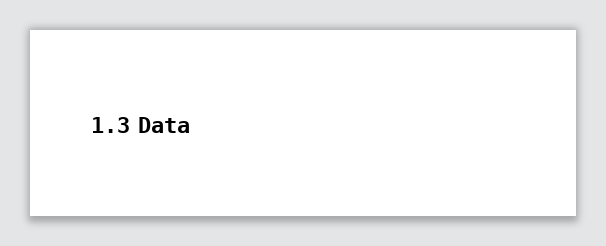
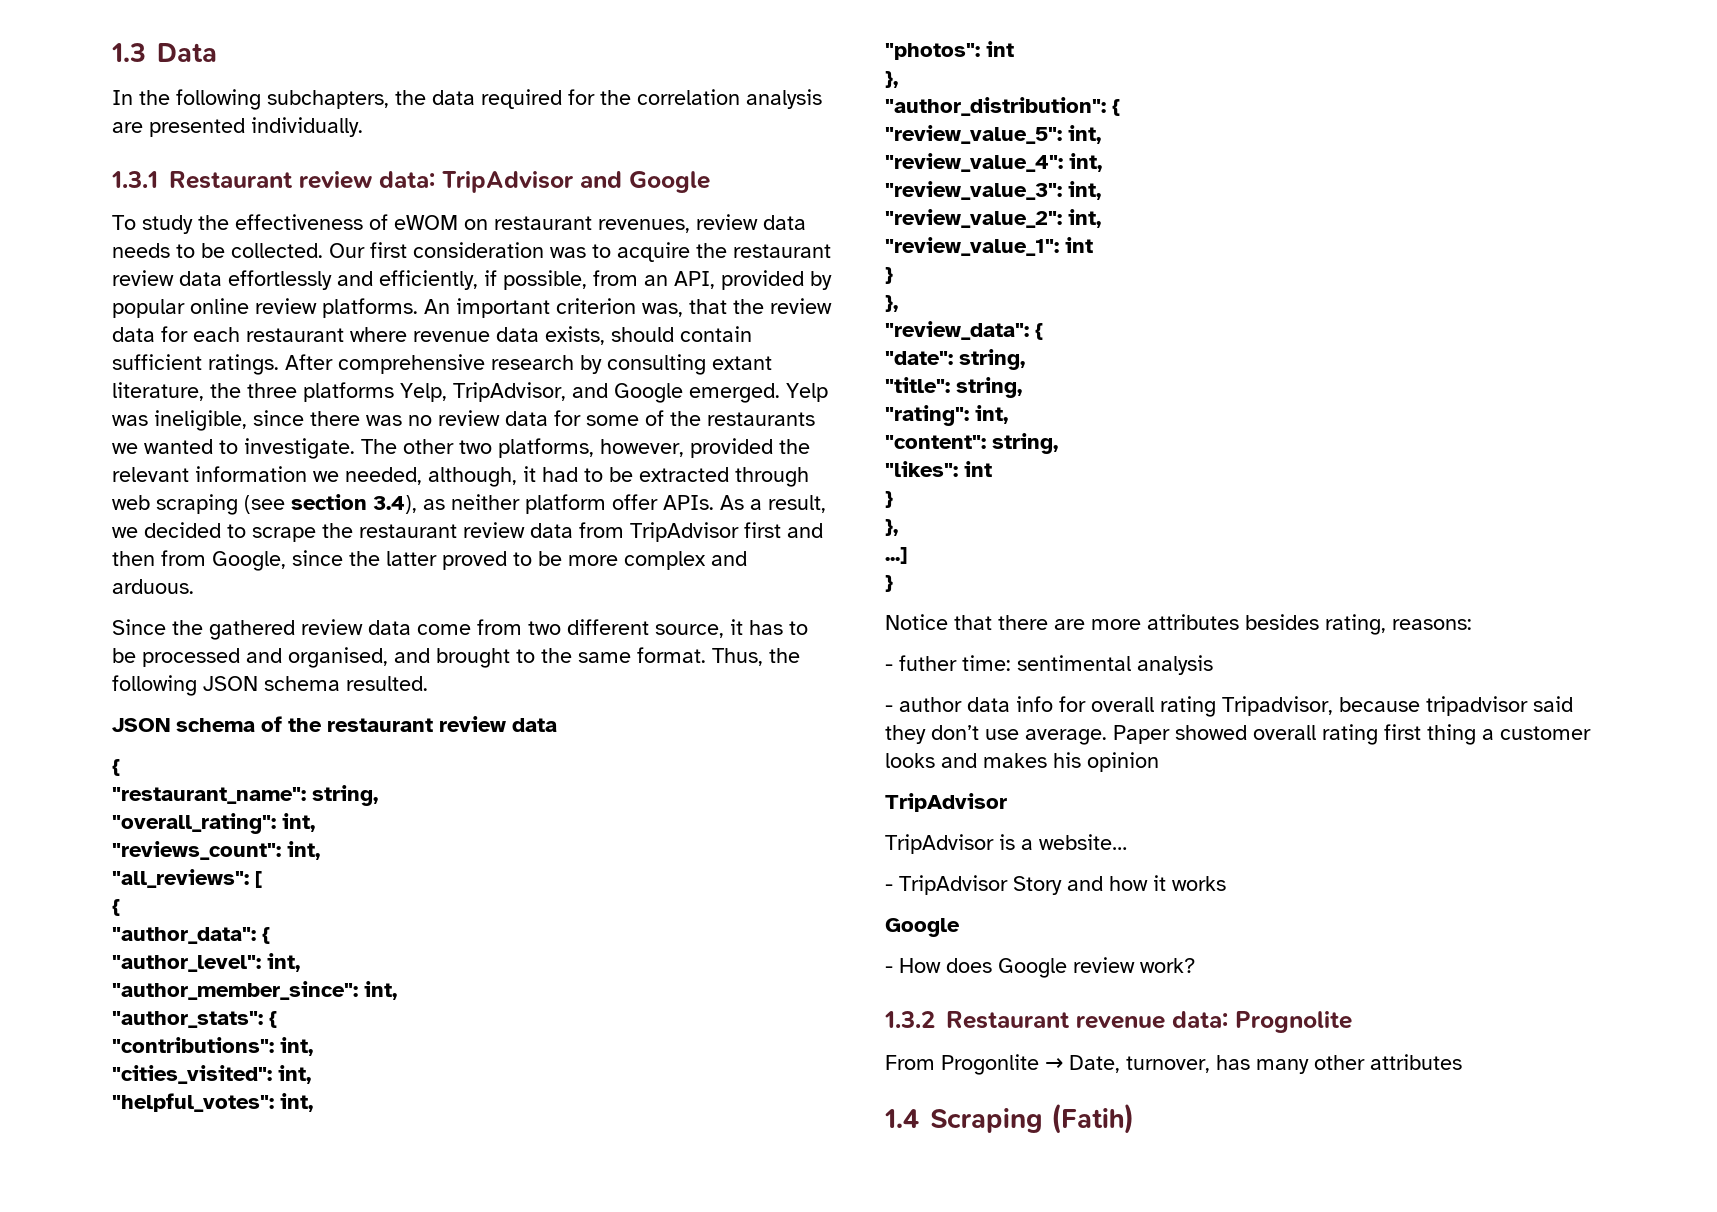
+ In the following subchapters, the data required for the correlation analysis are presented individually.
+ 1.3.1 Restaurant review data: TripAdvisor and Google
+ To study the effectiveness of eWOM on restaurant revenues, review data needs to be collected. Our first consideration was to acquire the restaurant review data effortlessly and efficiently, if possible, from an API, provided by popular online review platforms. An important criterion was, that the review data for each restaurant where revenue data exists, should contain sufficient ratings. After comprehensive research by consulting extant literature, the three platforms Yelp, TripAdvisor, and Google emerged. Yelp was ineligible, since there was no review data for some of the restaurants we wanted to investigate. The other two platforms, however, provided the relevant information we needed, although, it had to be extracted through web scraping (see section 3.4), as neither platform offer APIs. As a result, we decided to scrape the restaurant review data from TripAdvisor first and then from Google, since the latter proved to be more complex and arduous.
+ Since the gathered review data come from two different source, it has to be processed and organised, and brought to the same format. Thus, the following JSON schema resulted.
+ JSON schema of the restaurant review data
+ {
+ "restaurant_name": string,
+ "overall_rating": int,
+ "reviews_count": int,
+ "all_reviews": [
+ {
+ "author_data": {
+ "author_level": int,
+ "author_member_since": int,
+ "author_stats": {
+ "contributions": int,
+ "cities_visited": int,
+ "helpful_votes": int,
+ "photos": int
+ },
+ "author_distribution": {
+ "review_value_5": int,
+ "review_value_4": int,
+ "review_value_3": int,
+ "review_value_2": int,
+ "review_value_1": int
+ }
+ },
+ "review_data": {
+ "date": string,
+ "title": string,
+ "rating": int,
+ "content": string,
+ "likes": int
+ }
+ },
+ ...]
+ }
+ Notice that there are more attributes besides rating, reasons:
+ - futher time: sentimental analysis
+ - author data info for overall rating Tripadvisor, because tripadvisor said they don’t use average. Paper showed overall rating first thing a customer looks and makes his opinion
+ TripAdvisor
+ TripAdvisor is a website…
+ - TripAdvisor Story and how it works
+ Google
+ - How does Google review work?
+ 1.3.2 Restaurant revenue data: Prognolite
+ From Progonlite → Date, turnover, has many other attributes
+ 1.4 Scraping (Fatih)

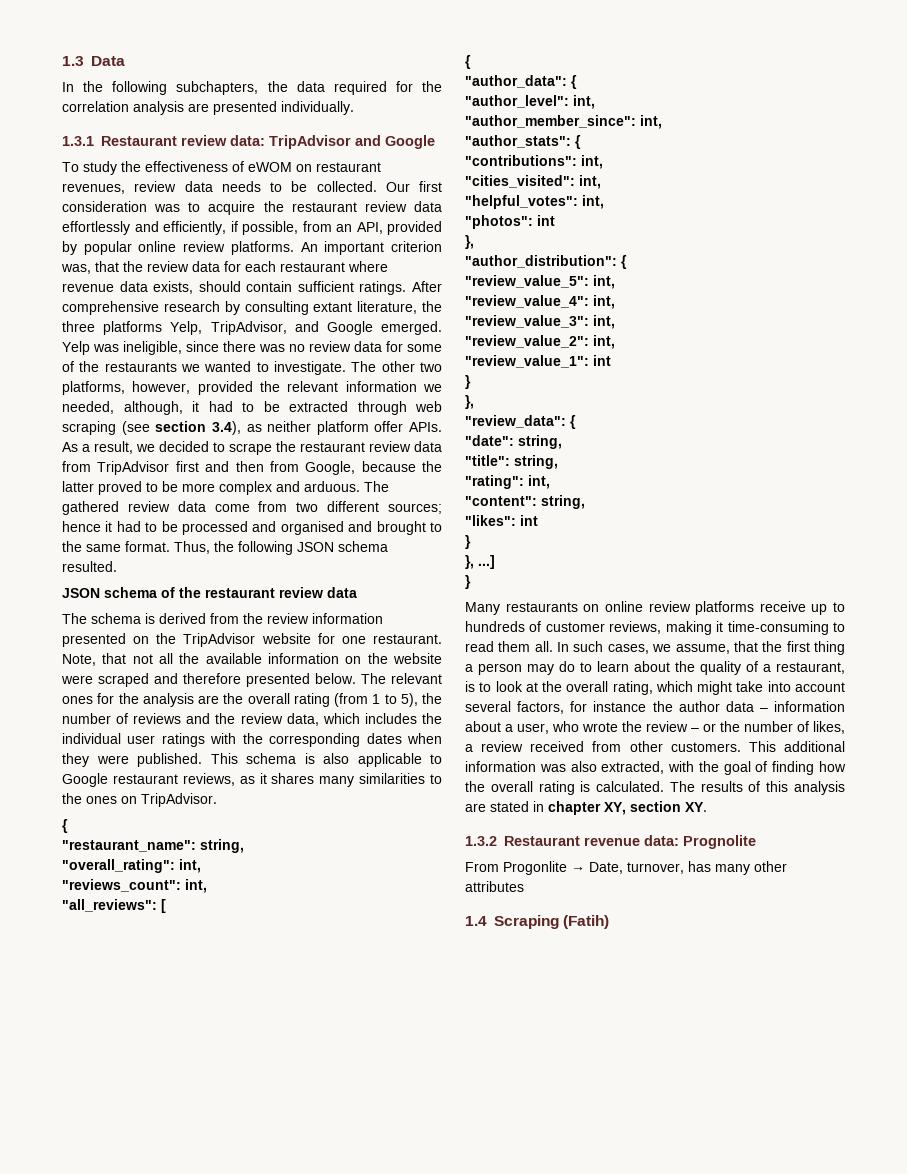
- As a result, we decided to scrape the restaurant review data from TripAdvisor first and then from Google, since the latter proved to be more complex and arduous.
- Since the gathered review data come from two different source, it has to be processed and organised, and brought to the same format.
+ As a result, we decided to scrape the restaurant review data from TripAdvisor first and then from Google, because the latter proved to be more complex and arduous. The gathered review data come from two different sources; hence it had to be processed and organised and brought to the same format.
+ The schema is derived from the review information presented on the TripAdvisor website for one restaurant. Note, that not all the available information on the website were scraped and therefore presented below. The relevant ones for the analysis are the overall rating (from 1 to 5), the number of reviews and the review data, which includes the individual user ratings with the corresponding dates when they were published. This schema is also applicable to Google restaurant reviews, as it shares many similarities to the ones on TripAdvisor.
  "likes": int
  }
- },
- ...]
+ }, ...]
- Notice that there are more attributes besides rating, reasons:
- - futher time: sentimental analysis
- - author data info for overall rating Tripadvisor, because tripadvisor said they don’t use average. Paper showed overall rating first thing a customer looks and makes his opinion
- TripAdvisor
- TripAdvisor is a website…
- - TripAdvisor Story and how it works
- Google
- - How does Google review work?
+ Many restaurants on online review platforms receive up to hundreds of customer reviews, making it time-consuming to read them all. In such cases, we assume, that the first thing a person may do to learn about the quality of a restaurant, is to look at the overall rating, which might take into account several factors, for instance the author data – information about a user, who wrote the review – or the number of likes, a review received from other customers. This additional information was also extracted, with the goal of finding how the overall rating is calculated. The results of this analysis are stated in chapter XY, section XY.

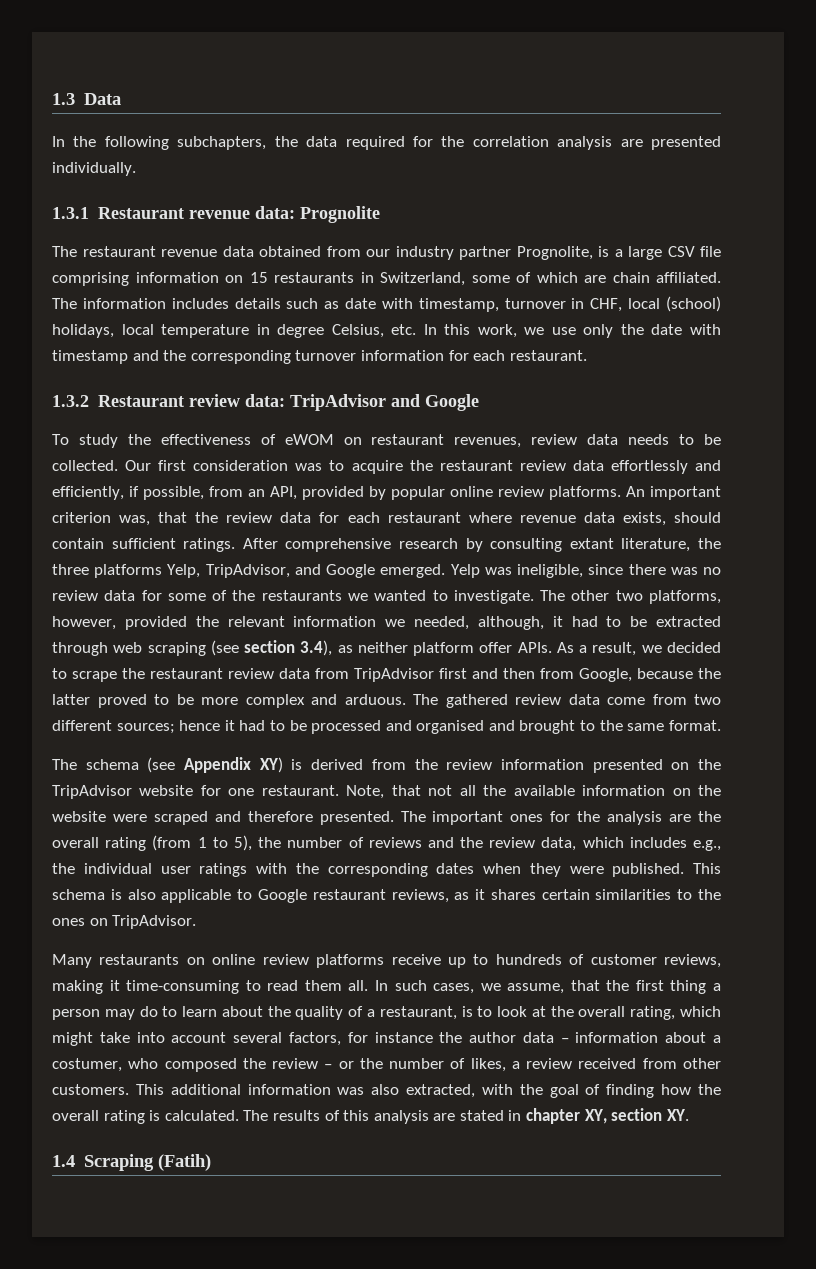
- 1.3.1 Restaurant review data: TripAdvisor and Google
+ 1.3.1 Restaurant revenue data: Prognolite
+ The restaurant revenue data obtained from our industry partner Prognolite, is a large CSV file comprising information on 15 restaurants in Switzerland, some of which are chain affiliated. The information includes details such as date with timestamp, turnover in CHF, local (school) holidays, local temperature in degree Celsius, etc. In this work, we use only the date with timestamp and the corresponding turnover information for each restaurant.
+ 1.3.2 Restaurant review data: TripAdvisor and Google
- Thus, the following JSON schema resulted.
- JSON schema of the restaurant review data
- The schema is derived from the review information presented on the TripAdvisor website for one restaurant.
+ The schema (see Appendix XY) is derived from the review information presented on the TripAdvisor website for one restaurant.
- Note, that not all the available information on the website were scraped and therefore presented below. The relevant ones for the analysis are the overall rating (from 1 to 5), the number of reviews and the review data, which includes the individual user ratings with the corresponding dates when they were published.
+ Note, that not all the available information on the website were scraped and therefore presented. The important ones for the analysis are the overall rating (from 1 to 5), the number of reviews and the review data, which includes e.g., the individual user ratings with the corresponding dates when they were published.
- This schema is also applicable to Google restaurant reviews, as it shares many similarities to the ones on TripAdvisor.
- {
- "restaurant_name": string,
- "overall_rating": int,
- "reviews_count": int,
- "all_reviews": [
- {
- "author_data": {
- "author_level": int,
- "author_member_since": int,
- "author_stats": {
- "contributions": int,
- "cities_visited": int,
- "helpful_votes": int,
- "photos": int
- },
- "author_distribution": {
- "review_value_5": int,
- "review_value_4": int,
- "review_value_3": int,
- "review_value_2": int,
- "review_value_1": int
- }
- },
- "review_data": {
- "date": string,
- "title": string,
- "rating": int,
- "content": string,
- "likes": int
- }
- }, ...]
- }
+ This schema is also applicable to Google restaurant reviews, as it shares certain similarities to the ones on TripAdvisor.
- In such cases, we assume, that the first thing a person may do to learn about the quality of a restaurant, is to look at the overall rating, which might take into account several factors, for instance the author data – information about a user, who wrote the review – or the number of likes, a review received from other customers.
+ In such cases, we assume, that the first thing a person may do to learn about the quality of a restaurant, is to look at the overall rating, which might take into account several factors, for instance the author data – information about a costumer, who composed the review – or the number of likes, a review received from other customers.
- 1.3.2 Restaurant revenue data: Prognolite
- From Progonlite → Date, turnover, has many other attributes

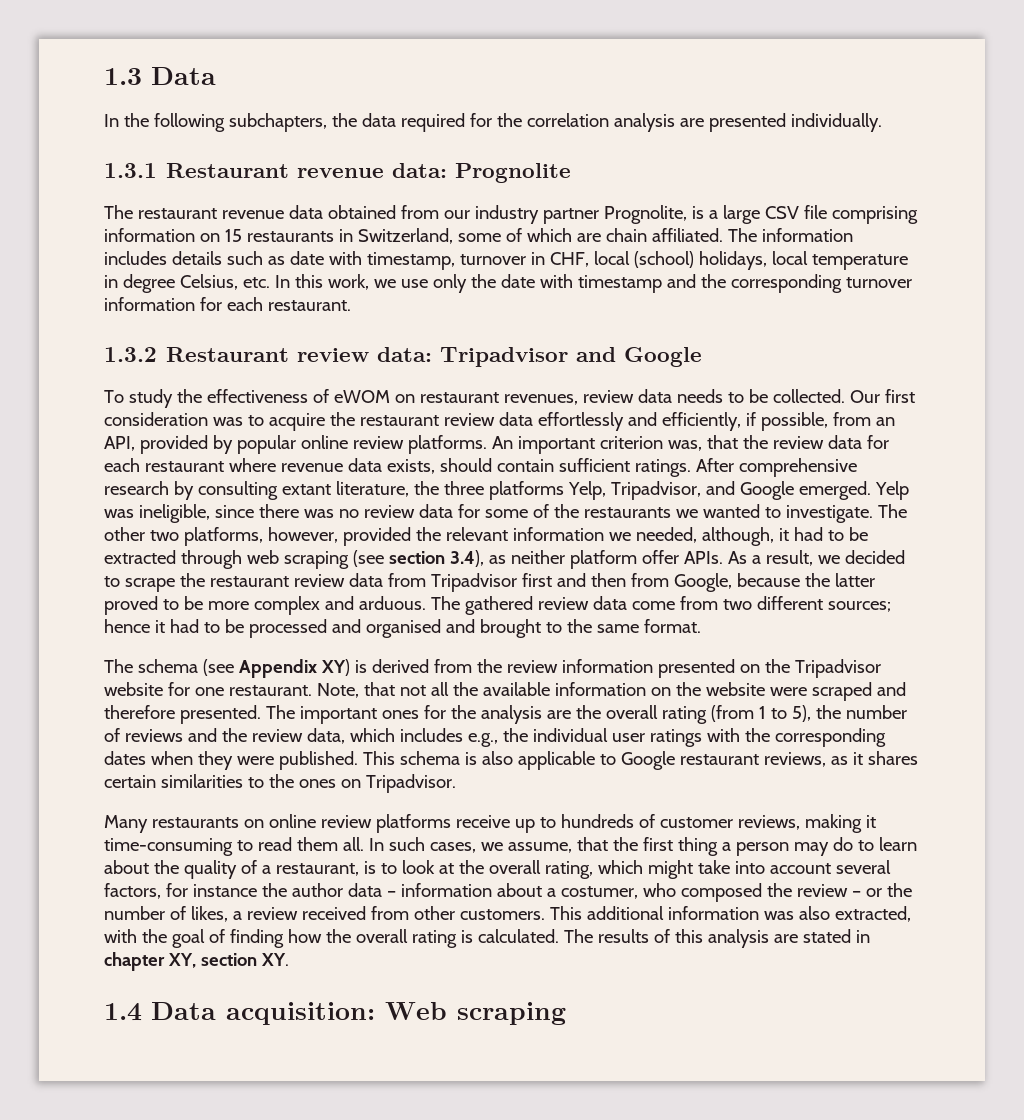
- 1.3.2 Restaurant review data: TripAdvisor and Google
+ 1.3.2 Restaurant review data: Tripadvisor and Google
- After comprehensive research by consulting extant literature, the three platforms Yelp, TripAdvisor, and Google emerged.
+ After comprehensive research by consulting extant literature, the three platforms Yelp, Tripadvisor, and Google emerged.
- As a result, we decided to scrape the restaurant review data from TripAdvisor first and then from Google, because the latter proved to be more complex and arduous.
+ As a result, we decided to scrape the restaurant review data from Tripadvisor first and then from Google, because the latter proved to be more complex and arduous.
- The schema (see Appendix XY) is derived from the review information presented on the TripAdvisor website for one restaurant.
+ The schema (see Appendix XY) is derived from the review information presented on the Tripadvisor website for one restaurant.
- This schema is also applicable to Google restaurant reviews, as it shares certain similarities to the ones on TripAdvisor.
+ This schema is also applicable to Google restaurant reviews, as it shares certain similarities to the ones on Tripadvisor.
- 1.4 Scraping (Fatih)
+ 1.4 Data acquisition: Web scraping

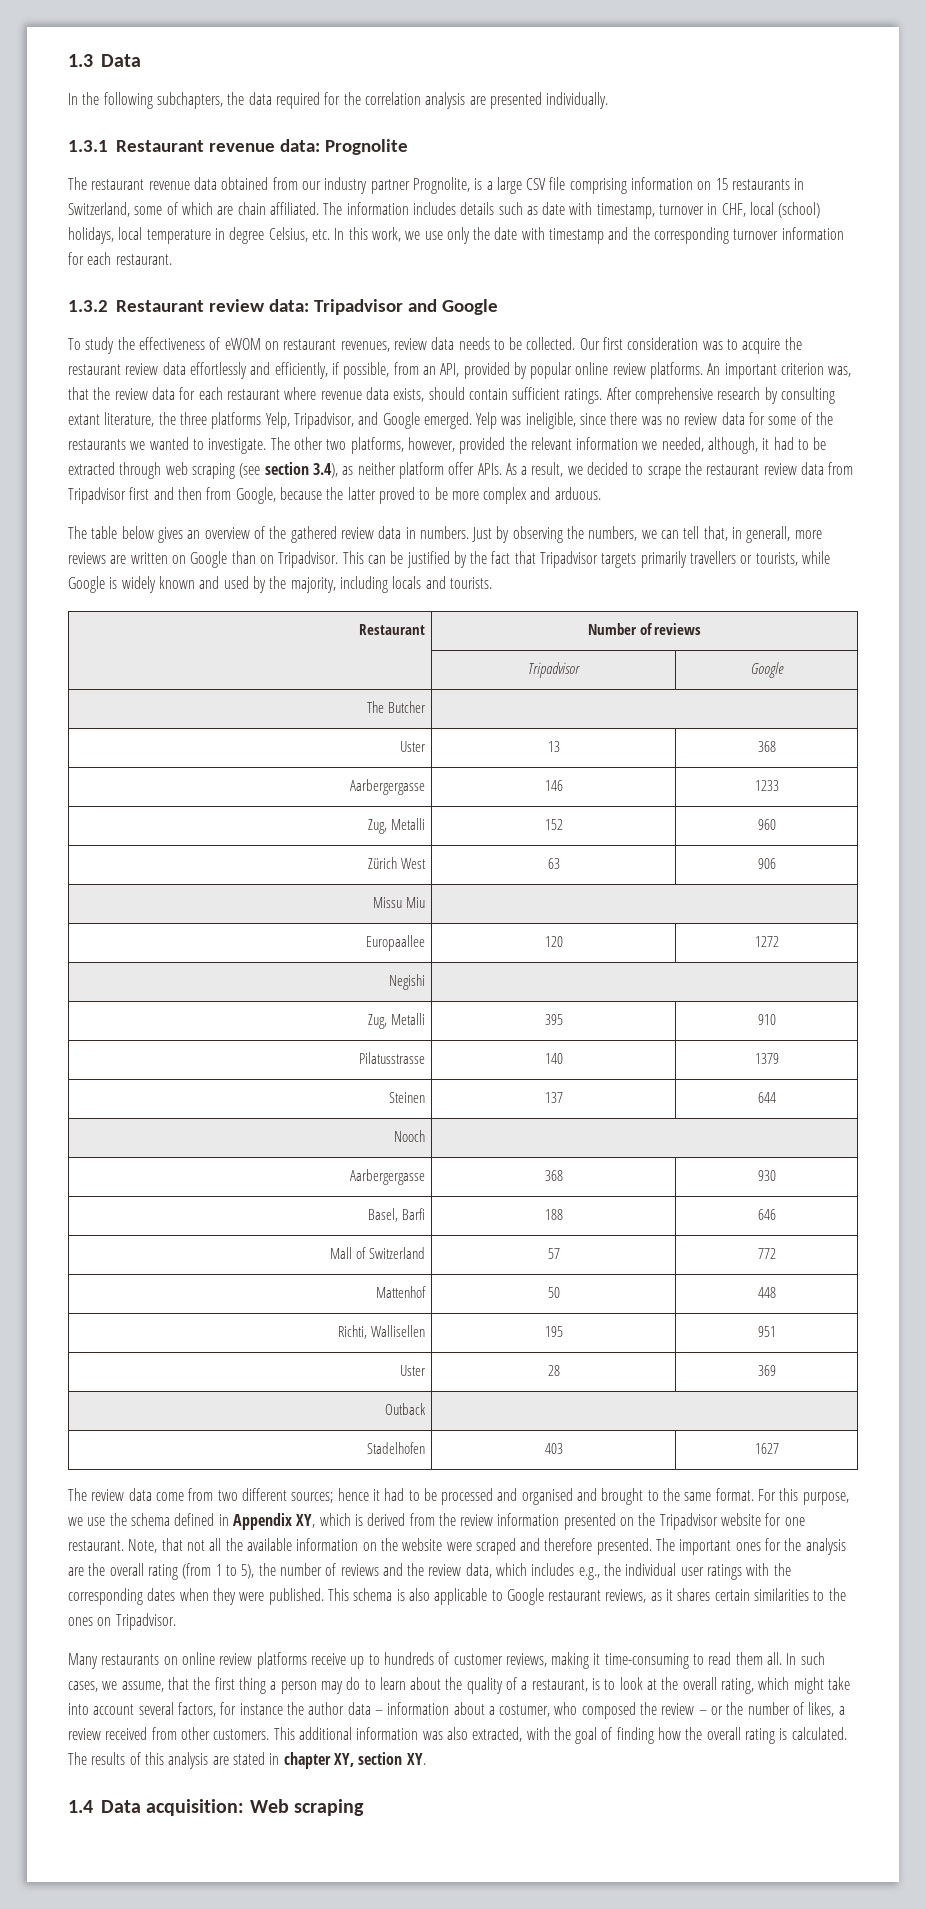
- As a result, we decided to scrape the restaurant review data from Tripadvisor first and then from Google, because the latter proved to be more complex and arduous. The gathered review data come from two different sources;
+ As a result, we decided to scrape the restaurant review data from Tripadvisor first and then from Google, because the latter proved to be more complex and arduous.
+ The table below gives an overview of the gathered review data in numbers. Just by observing the numbers, we can tell that, in generall, more reviews are written on Google than on Tripadvisor. This can be justified by the fact that Tripadvisor targets primarily travellers or tourists, while Google is widely known and used by the majority, including locals and tourists.
+ Restaurant | Number of reviews
+ | Tripadvisor | Google
+ The Butcher |
+ Uster | 13 | 368
+ Aarbergergasse | 146 | 1233
+ Zug, Metalli | 152 | 960
+ Zürich West | 63 | 906
+ Missu Miu |
+ Europaallee | 120 | 1272
+ Negishi |
+ Zug, Metalli | 395 | 910
+ Pilatusstrasse | 140 | 1379
+ Steinen | 137 | 644
+ Nooch |
+ Aarbergergasse | 368 | 930
+ Basel, Barfi | 188 | 646
+ Mall of Switzerland | 57 | 772
+ Mattenhof | 50 | 448
+ Richti, Wallisellen | 195 | 951
+ Uster | 28 | 369
+ Outback |
+ Stadelhofen | 403 | 1627
+ The review data come from two different sources;
- hence it had to be processed and organised and brought to the same format.
- The schema (see Appendix XY) is derived from the review information presented on the Tripadvisor website for one restaurant.
+ hence it had to be processed and organised and brought to the same format. For this purpose, we use the schema defined in Appendix XY, which is derived from the review information presented on the Tripadvisor website for one restaurant.

